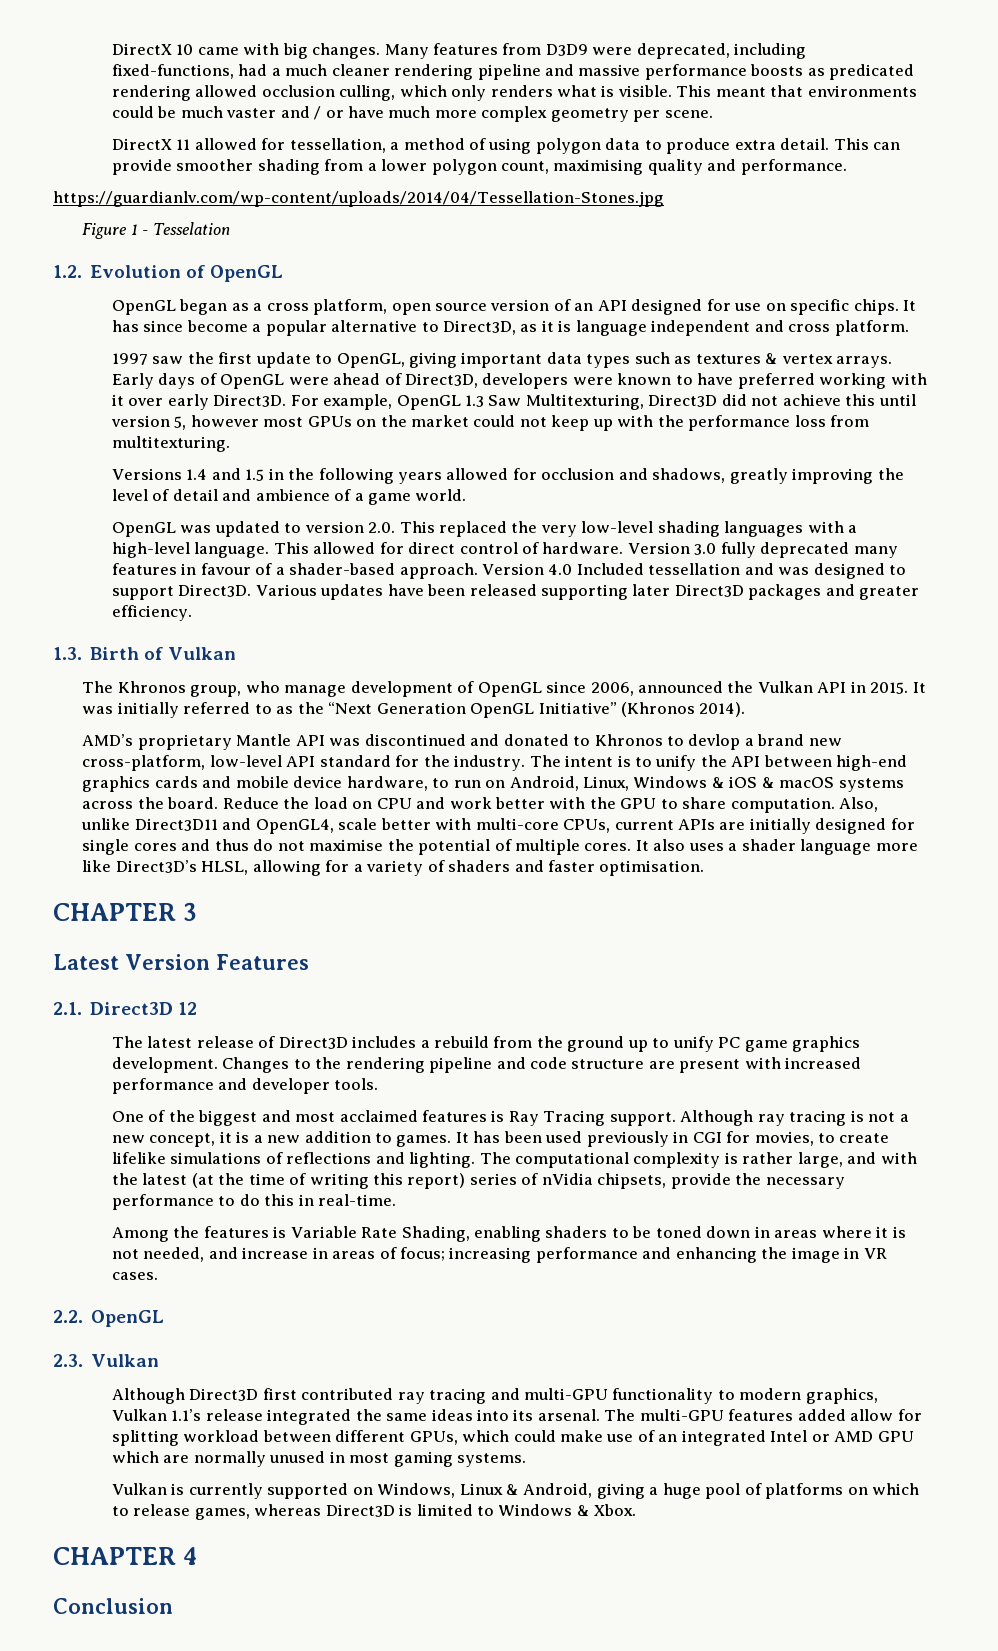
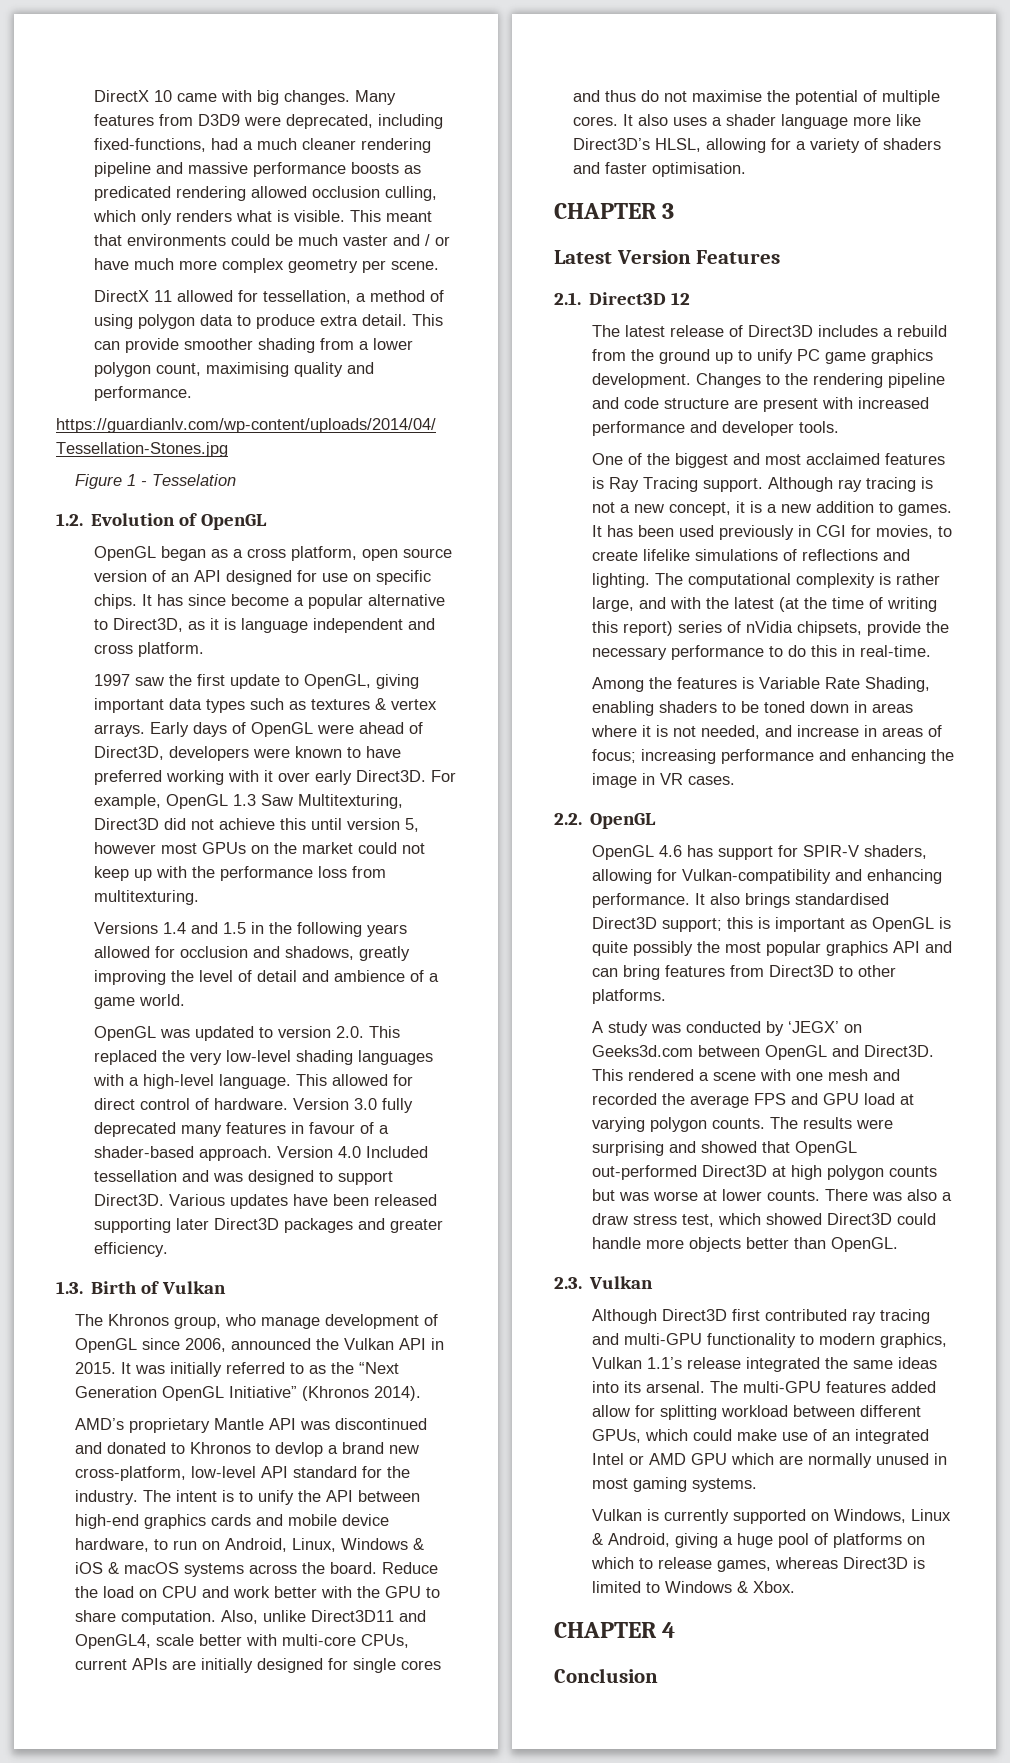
+ OpenGL 4.6 has support for SPIR-V shaders, allowing for Vulkan-compatibility and enhancing performance. It also brings standardised Direct3D support; this is important as OpenGL is quite possibly the most popular graphics API and can bring features from Direct3D to other platforms.
+ A study was conducted by ‘JEGX’ on Geeks3d.com between OpenGL and Direct3D. This rendered a scene with one mesh and recorded the average FPS and GPU load at varying polygon counts. The results were surprising and showed that OpenGL out-performed Direct3D at high polygon counts but was worse at lower counts. There was also a draw stress test, which showed Direct3D could handle more objects better than OpenGL.

